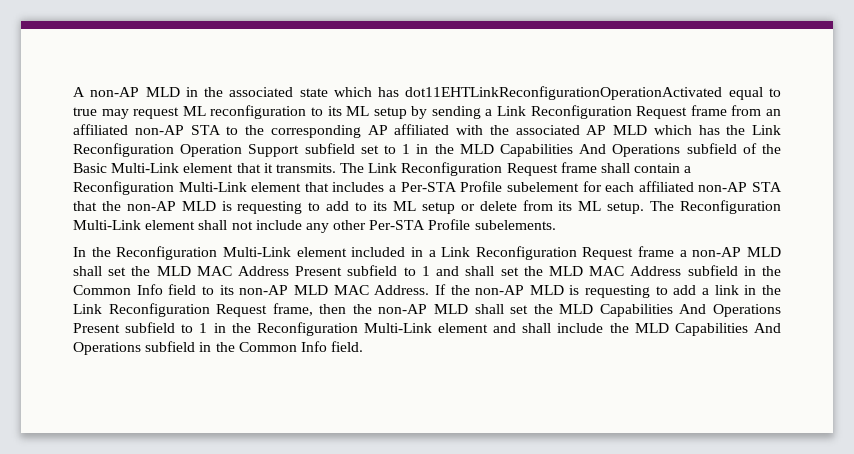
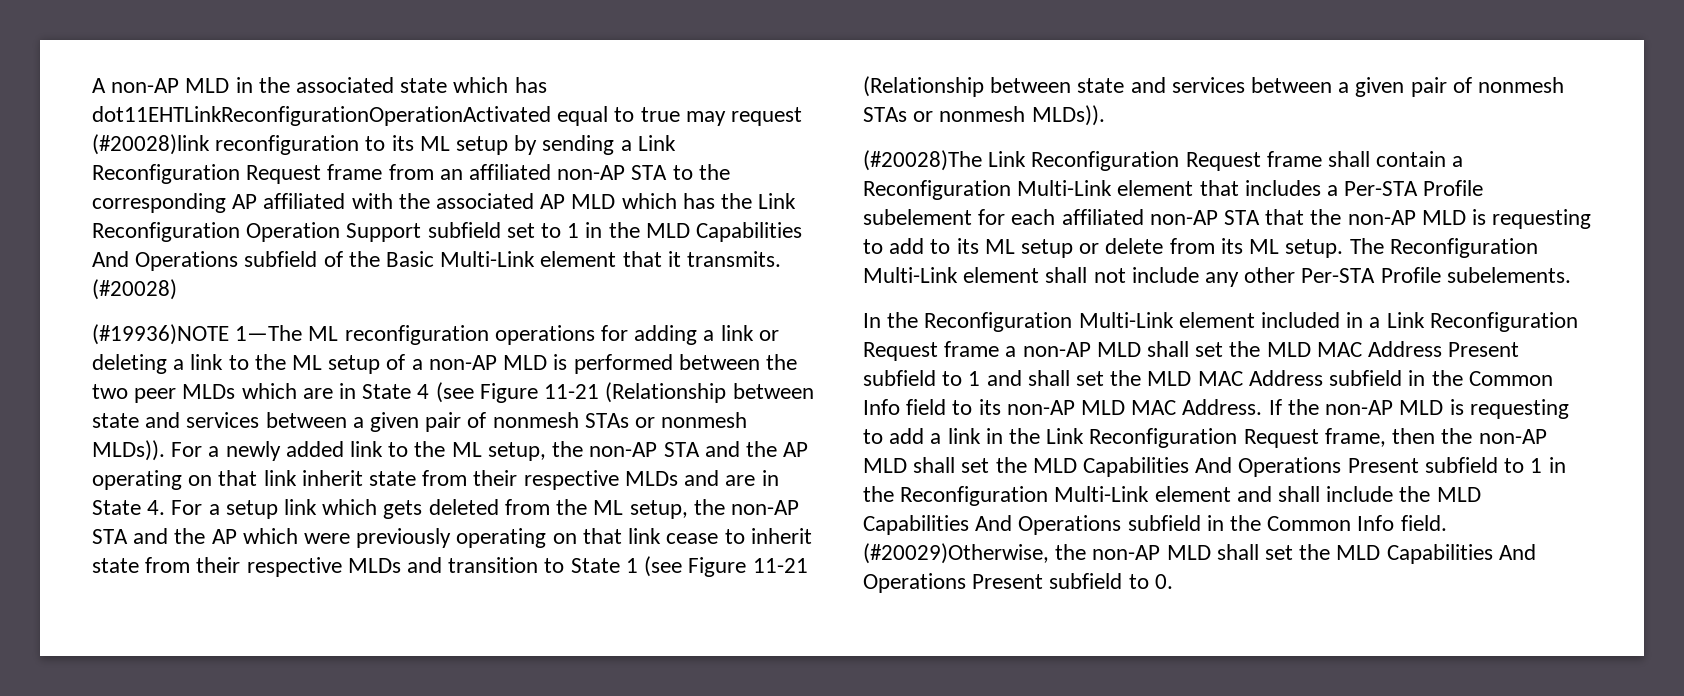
- A non-AP MLD in the associated state which has dot11EHTLinkReconfigurationOperationActivated equal to true may request ML reconfiguration to its ML setup by sending a Link Reconfiguration Request frame from an affiliated non-AP STA to the corresponding AP affiliated with the associated AP MLD which has the Link Reconfiguration Operation Support subfield set to 1 in the MLD Capabilities And Operations subfield of the Basic Multi-Link element that it transmits.
+ A non-AP MLD in the associated state which has dot11EHTLinkReconfigurationOperationActivated equal to true may request (#20028)link reconfiguration to its ML setup by sending a Link Reconfiguration Request frame from an affiliated non-AP STA to the corresponding AP affiliated with the associated AP MLD which has the Link Reconfiguration Operation Support subfield set to 1 in the MLD Capabilities And Operations subfield of the Basic Multi-Link element that it transmits.
- The Link Reconfiguration Request frame shall contain a Reconfiguration Multi-Link element that includes a Per-STA Profile subelement for each affiliated non-AP STA that the non-AP MLD is requesting to add to its ML setup or delete from its ML setup.
+ (#20028)
+ (#19936)NOTE 1—The ML reconfiguration operations for adding a link or deleting a link to the ML setup of a non-AP MLD is performed between the two peer MLDs which are in State 4 (see Figure 11-21 (Relationship between state and services between a given pair of nonmesh STAs or nonmesh MLDs)). For a newly added link to the ML setup, the non-AP STA and the AP operating on that link inherit state from their respective MLDs and are in State 4. For a setup link which gets deleted from the ML setup, the non-AP STA and the AP which were previously operating on that link cease to inherit state from their respective MLDs and transition to State 1 (see Figure 11-21 (Relationship between state and services between a given pair of nonmesh STAs or nonmesh MLDs)).
+ (#20028)The Link Reconfiguration Request frame shall contain a Reconfiguration Multi-Link element that includes a Per-STA Profile subelement for each affiliated non-AP STA that the non-AP MLD is requesting to add to its ML setup or delete from its ML setup.
+ (#20029)Otherwise, the non-AP MLD shall set the MLD Capabilities And Operations Present subfield to 0.

